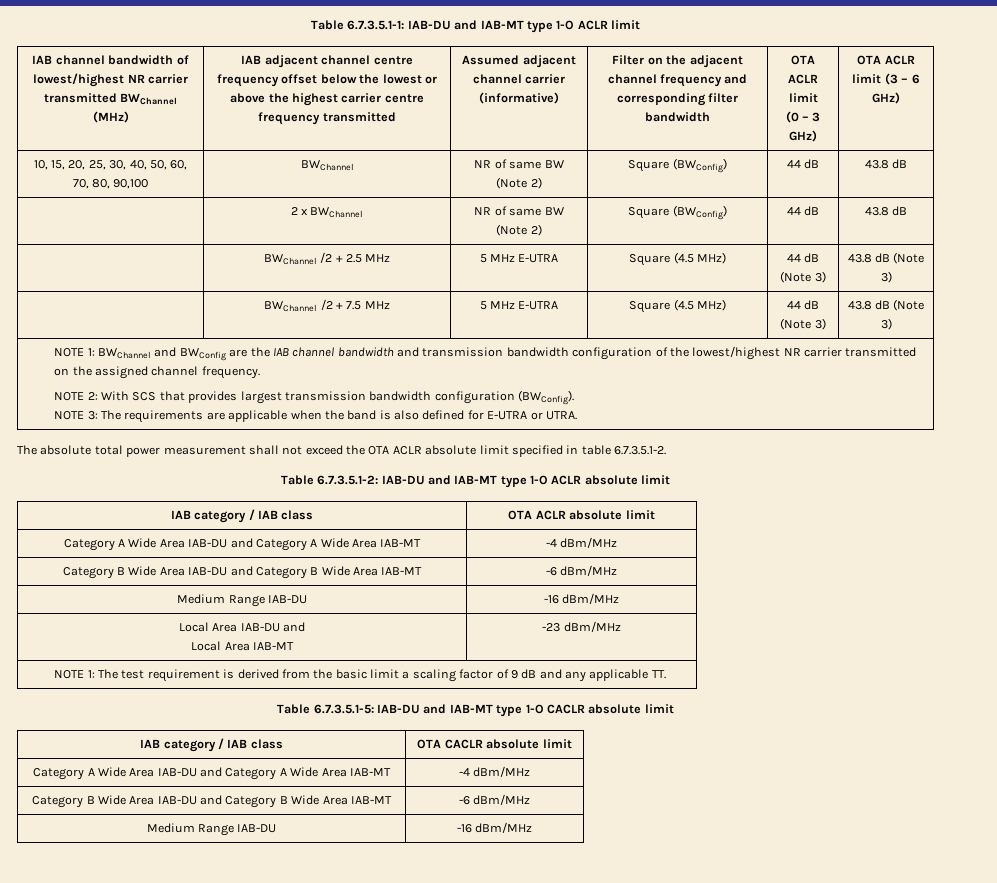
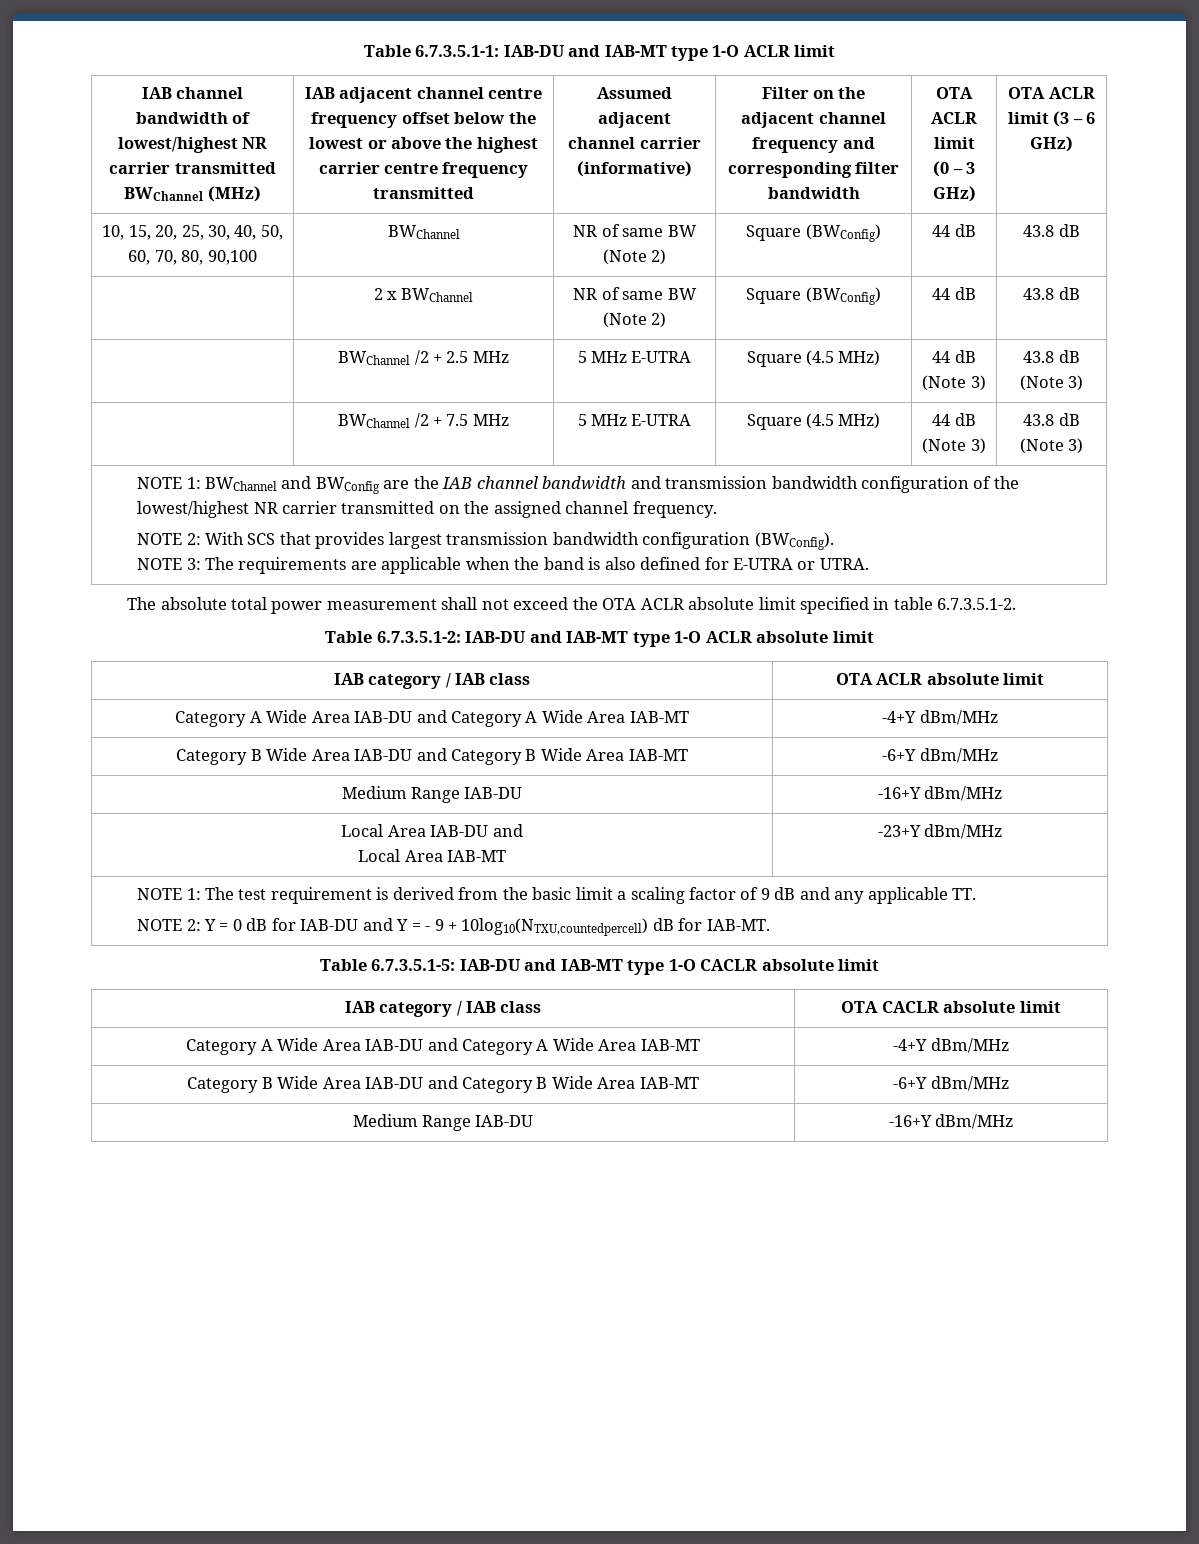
  IAB category / IAB class | OTA ACLR absolute limit
- Category A Wide Area IAB-DU and Category A Wide Area IAB-MT | -4 dBm/MHz
- Category B Wide Area IAB-DU and Category B Wide Area IAB-MT | -6 dBm/MHz
- Medium Range IAB-DU | -16 dBm/MHz
+ Category A Wide Area IAB-DU and Category A Wide Area IAB-MT | -4+Y dBm/MHz
+ Category B Wide Area IAB-DU and Category B Wide Area IAB-MT | -6+Y dBm/MHz
+ Medium Range IAB-DU | -16+Y dBm/MHz
  Local Area IAB-DU and
- Local Area IAB-MT | -23 dBm/MHz
+ Local Area IAB-MT | -23+Y dBm/MHz
  NOTE 1: The test requirement is derived from the basic limit a scaling factor of 9 dB and any applicable TT.
+ NOTE 2: Y = 0 dB for IAB-DU and Y = - 9 + 10log10(NTXU,countedpercell) dB for IAB-MT.
  IAB category / IAB class | OTA CACLR absolute limit
- Category A Wide Area IAB-DU and Category A Wide Area IAB-MT | -4 dBm/MHz
- Category B Wide Area IAB-DU and Category B Wide Area IAB-MT | -6 dBm/MHz
- Medium Range IAB-DU | -16 dBm/MHz
+ Category A Wide Area IAB-DU and Category A Wide Area IAB-MT | -4+Y dBm/MHz
+ Category B Wide Area IAB-DU and Category B Wide Area IAB-MT | -6+Y dBm/MHz
+ Medium Range IAB-DU | -16+Y dBm/MHz

